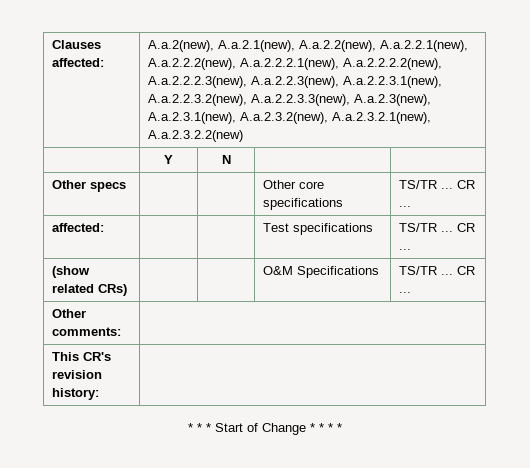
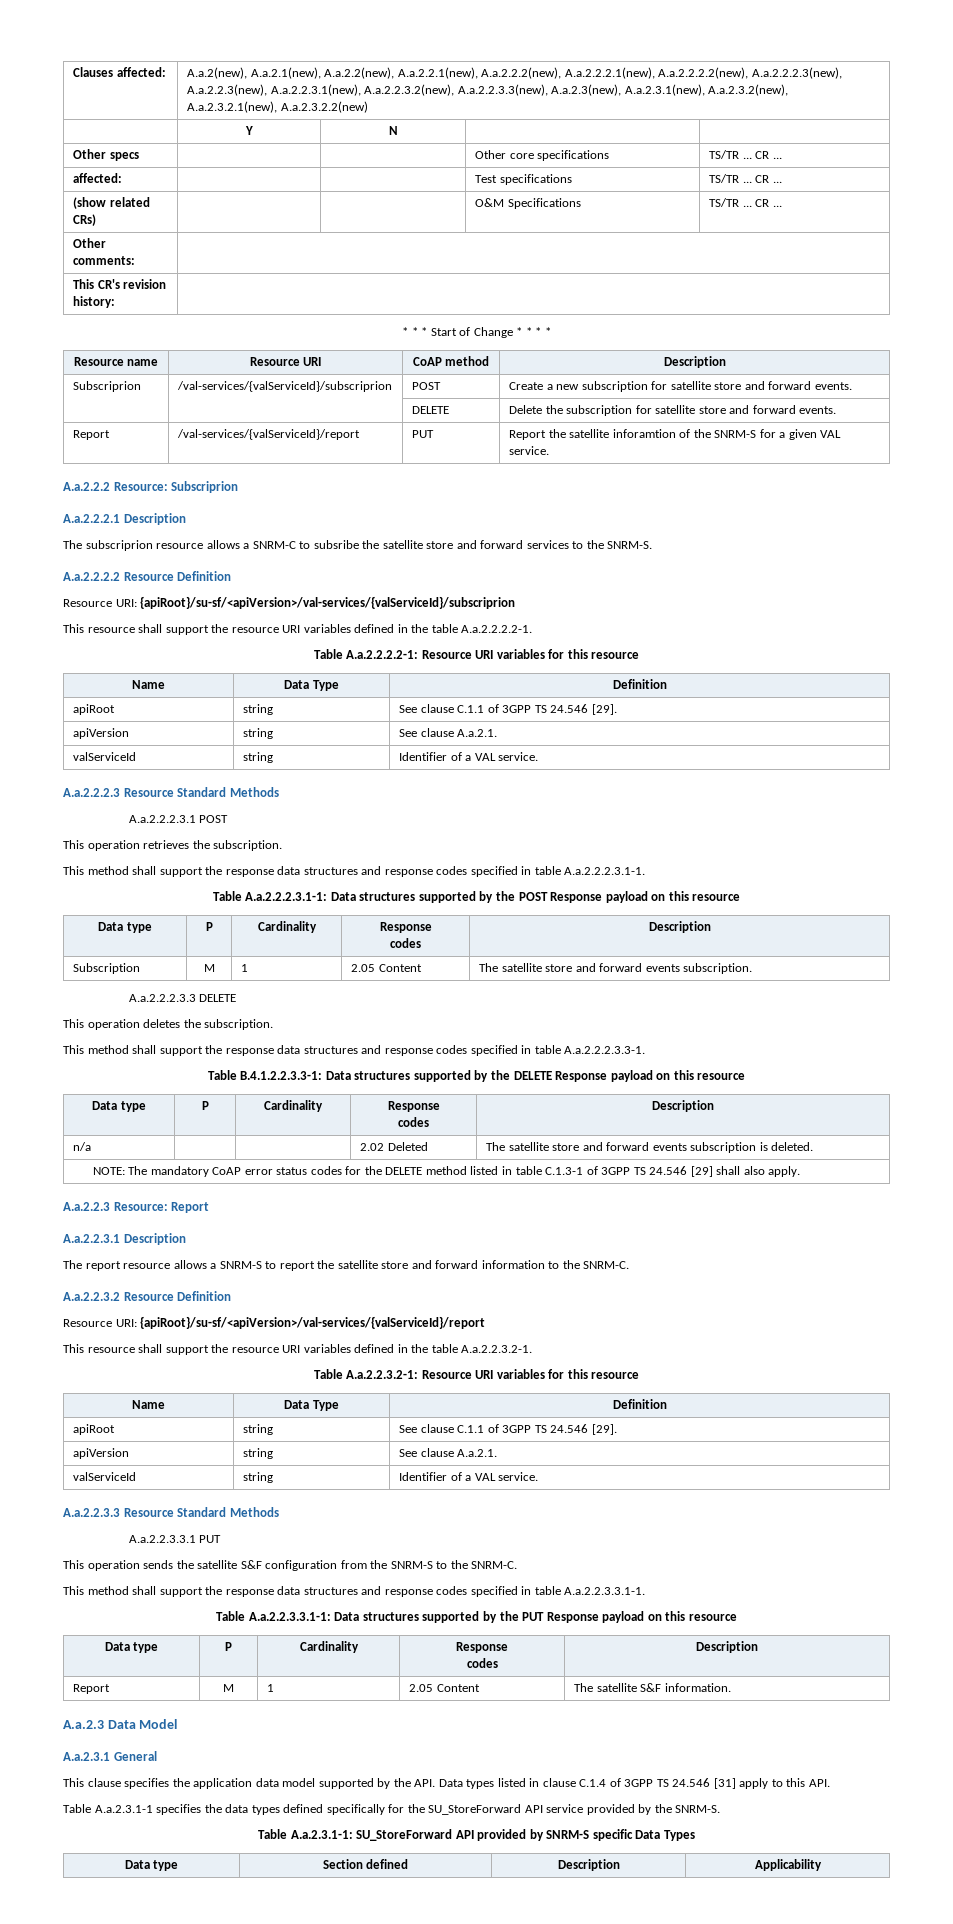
+ Resource name | Resource URI | CoAP method | Description
+ Subscriprion | /val-services/{valServiceId}/subscriprion | POST | Create a new subscription for satellite store and forward events.
+ | | DELETE | Delete the subscription for satellite store and forward events.
+ Report | /val-services/{valServiceId}/report | PUT | Report the satellite inforamtion of the SNRM-S for a given VAL service.
+ A.a.2.2.2 Resource: Subscriprion
+ A.a.2.2.2.1 Description
+ The subscriprion resource allows a SNRM-C to subsribe the satellite store and forward services to the SNRM-S.
+ A.a.2.2.2.2 Resource Definition
+ Resource URI: {apiRoot}/su-sf/<apiVersion>/val-services/{valServiceId}/subscriprion
+ This resource shall support the resource URI variables defined in the table A.a.2.2.2.2-1.
+ Table A.a.2.2.2.2-1: Resource URI variables for this resource
+ Name | Data Type | Definition
+ apiRoot | string | See clause C.1.1 of 3GPP TS 24.546 [29].
+ apiVersion | string | See clause A.a.2.1.
+ valServiceId | string | Identifier of a VAL service.
+ A.a.2.2.2.3 Resource Standard Methods
+ A.a.2.2.2.3.1 POST
+ This operation retrieves the subscription.
+ This method shall support the response data structures and response codes specified in table A.a.2.2.2.3.1-1.
+ Table A.a.2.2.2.3.1-1: Data structures supported by the POST Response payload on this resource
+ Data type | P | Cardinality | Response
+ codes | Description
+ Subscription | M | 1 | 2.05 Content | The satellite store and forward events subscription.
+ A.a.2.2.2.3.3 DELETE
+ This operation deletes the subscription.
+ This method shall support the response data structures and response codes specified in table A.a.2.2.2.3.3-1.
+ Table B.4.1.2.2.3.3-1: Data structures supported by the DELETE Response payload on this resource
+ Data type | P | Cardinality | Response
+ codes | Description
+ n/a | | | 2.02 Deleted | The satellite store and forward events subscription is deleted.
+ NOTE: The mandatory CoAP error status codes for the DELETE method listed in table C.1.3-1 of 3GPP TS 24.546 [29] shall also apply.
+ A.a.2.2.3 Resource: Report
+ A.a.2.2.3.1 Description
+ The report resource allows a SNRM-S to report the satellite store and forward information to the SNRM-C.
+ A.a.2.2.3.2 Resource Definition
+ Resource URI: {apiRoot}/su-sf/<apiVersion>/val-services/{valServiceId}/report
+ This resource shall support the resource URI variables defined in the table A.a.2.2.3.2-1.
+ Table A.a.2.2.3.2-1: Resource URI variables for this resource
+ Name | Data Type | Definition
+ apiRoot | string | See clause C.1.1 of 3GPP TS 24.546 [29].
+ apiVersion | string | See clause A.a.2.1.
+ valServiceId | string | Identifier of a VAL service.
+ A.a.2.2.3.3 Resource Standard Methods
+ A.a.2.2.3.3.1 PUT
+ This operation sends the satellite S&F configuration from the SNRM-S to the SNRM-C.
+ This method shall support the response data structures and response codes specified in table A.a.2.2.3.3.1-1.
+ Table A.a.2.2.3.3.1-1: Data structures supported by the PUT Response payload on this resource
+ Data type | P | Cardinality | Response
+ codes | Description
+ Report | M | 1 | 2.05 Content | The satellite S&F information.
+ A.a.2.3 Data Model
+ A.a.2.3.1 General
+ This clause specifies the application data model supported by the API. Data types listed in clause C.1.4 of 3GPP TS 24.546 [31] apply to this API.
+ Table A.a.2.3.1-1 specifies the data types defined specifically for the SU_StoreForward API service provided by the SNRM-S.
+ Table A.a.2.3.1-1: SU_StoreForward API provided by SNRM-S specific Data Types
+ Data type | Section defined | Description | Applicability

